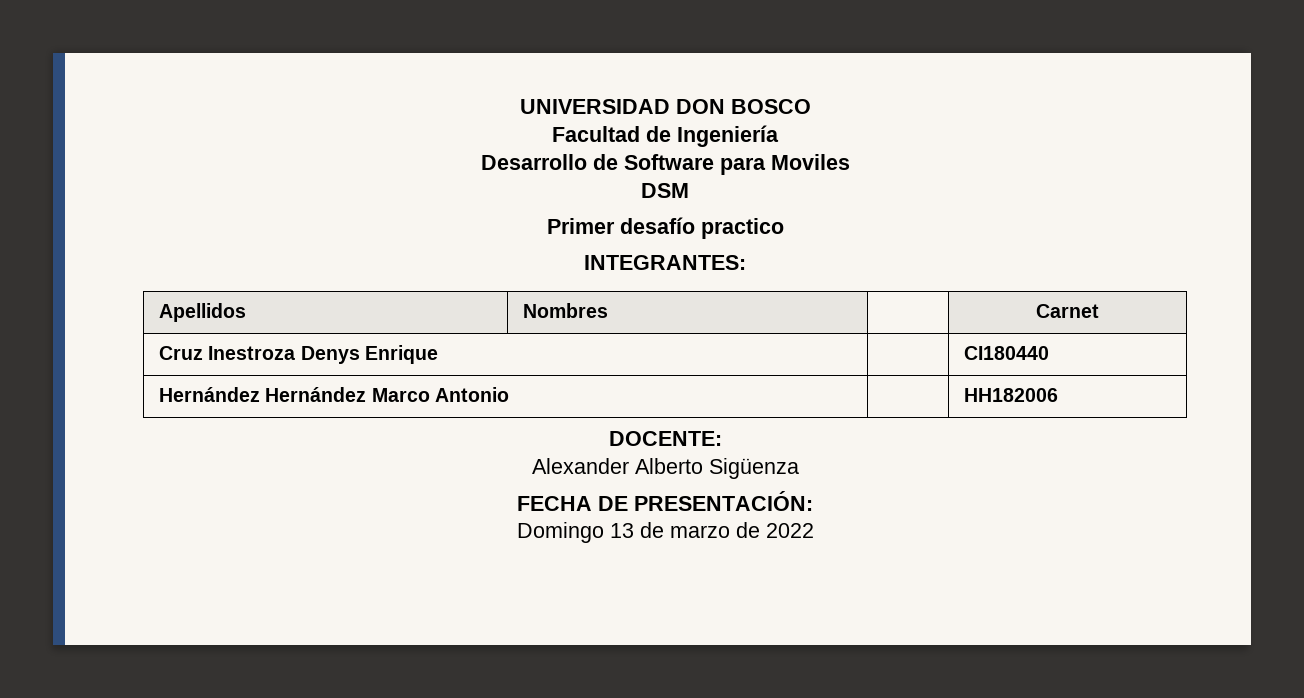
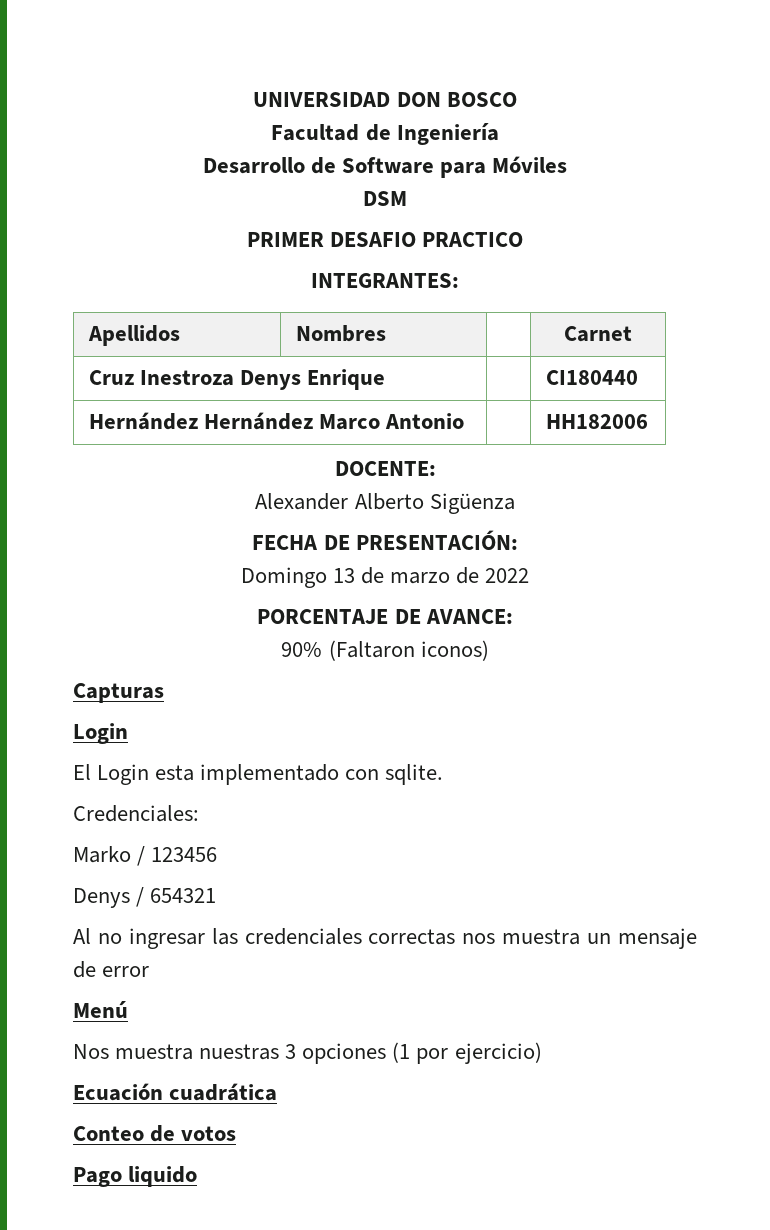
- Desarrollo de Software para Moviles
+ Desarrollo de Software para Móviles
- Primer desafío practico
+ PRIMER DESAFIO PRACTICO
+ PORCENTAJE DE AVANCE:
+ 90% (Faltaron iconos)
+ Capturas
+ Login
+ El Login esta implementado con sqlite.
+ Credenciales:
+ Marko / 123456
+ Denys / 654321
+ Al no ingresar las credenciales correctas nos muestra un mensaje de error
+ Menú
+ Nos muestra nuestras 3 opciones (1 por ejercicio)
+ Ecuación cuadrática
+ Conteo de votos
+ Pago liquido

